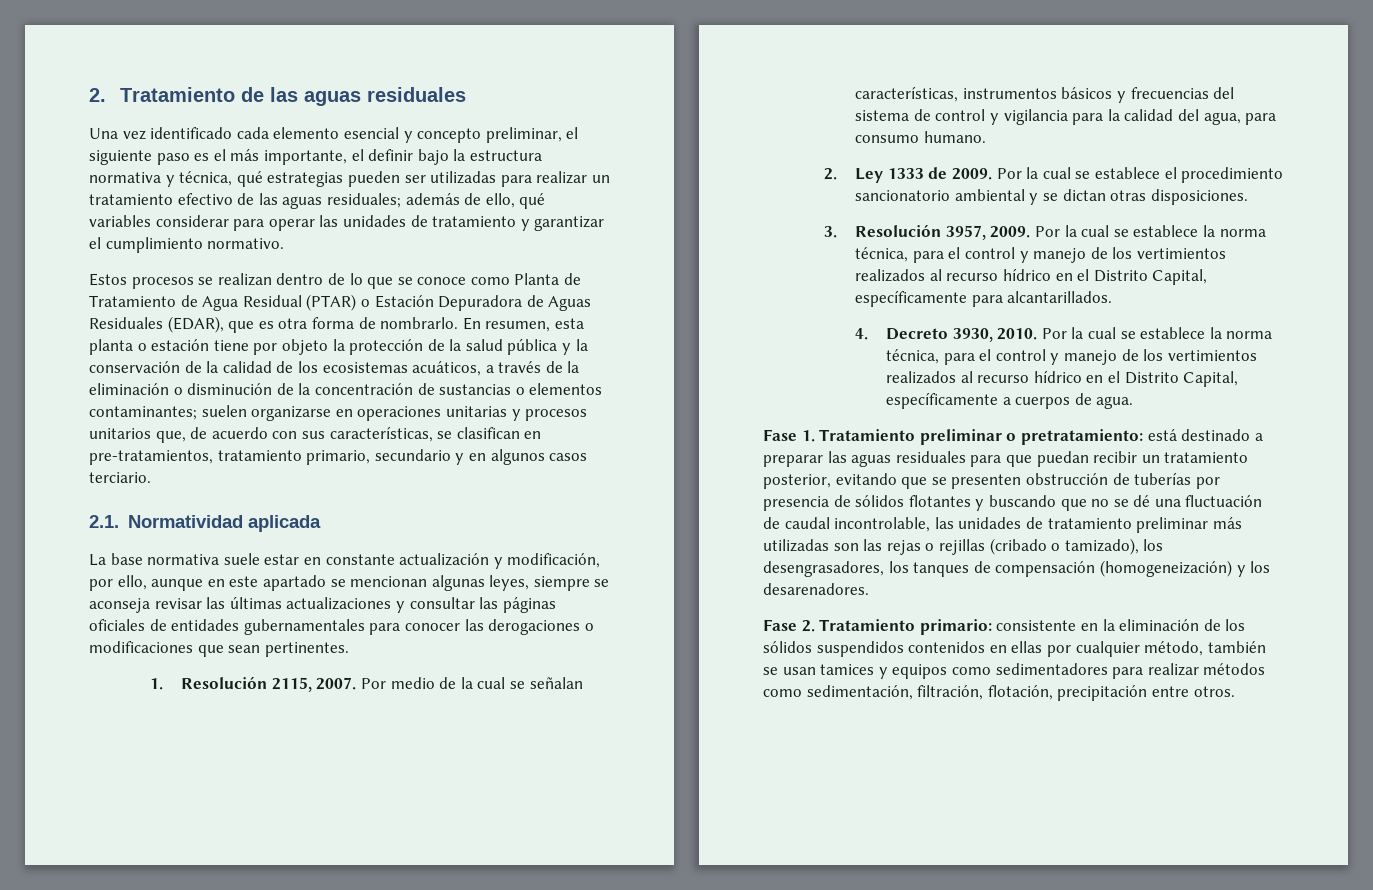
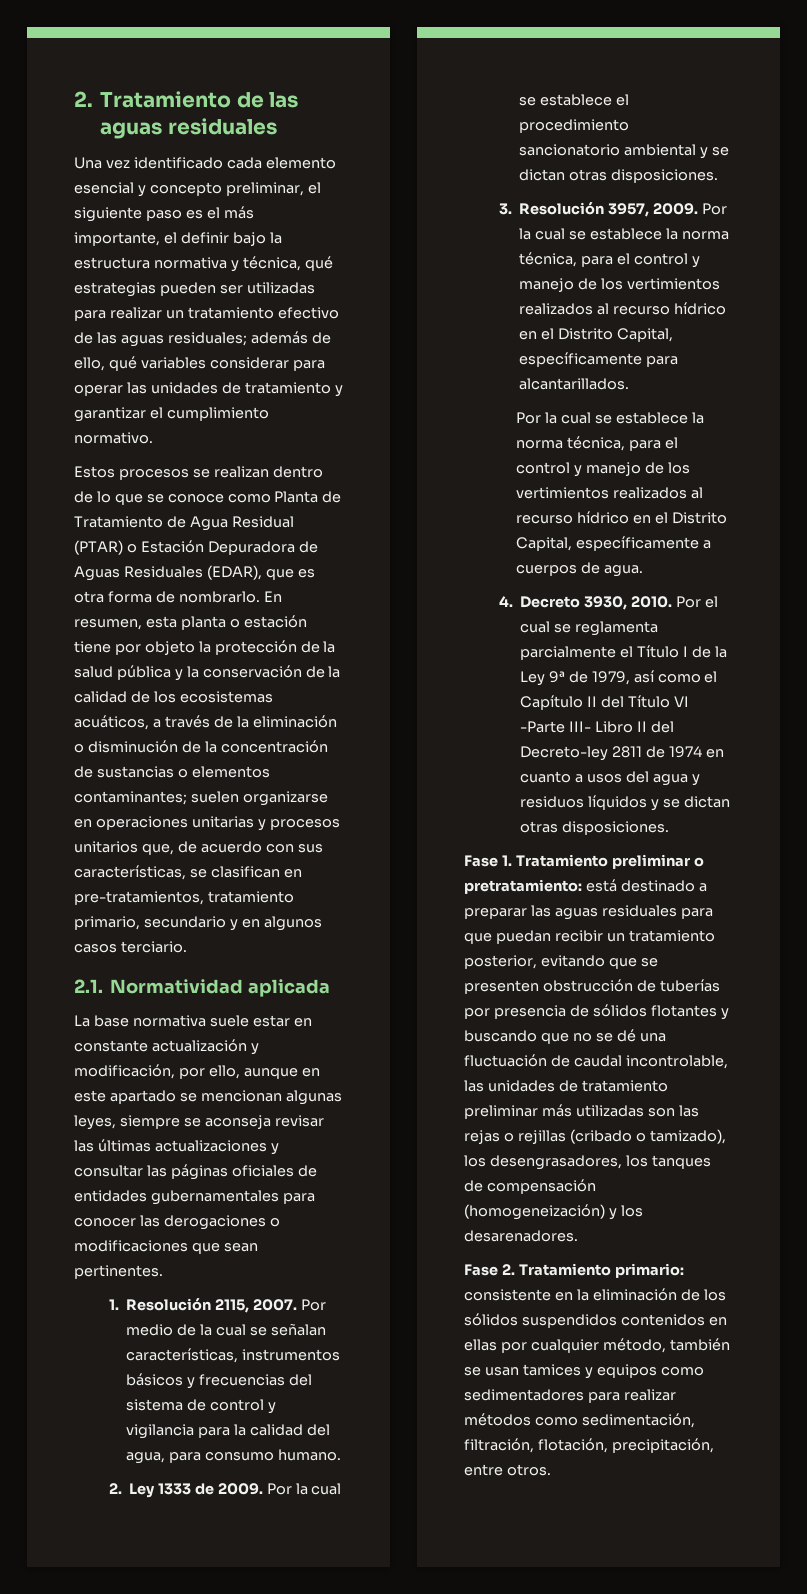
- 4. Decreto 3930, 2010.
+ 4. Decreto 3930, 2010. Por el cual se reglamenta parcialmente el Título I de la Ley 9ª de 1979, así como el Capítulo II del Título VI -Parte III- Libro II del Decreto-ley 2811 de 1974 en cuanto a usos del agua y residuos líquidos y se dictan otras disposiciones.
- Fase 2. Tratamiento primario: consistente en la eliminación de los sólidos suspendidos contenidos en ellas por cualquier método, también se usan tamices y equipos como sedimentadores para realizar métodos como sedimentación, filtración, flotación, precipitación entre otros.
+ Fase 2. Tratamiento primario: consistente en la eliminación de los sólidos suspendidos contenidos en ellas por cualquier método, también se usan tamices y equipos como sedimentadores para realizar métodos como sedimentación, filtración, flotación, precipitación, entre otros.

